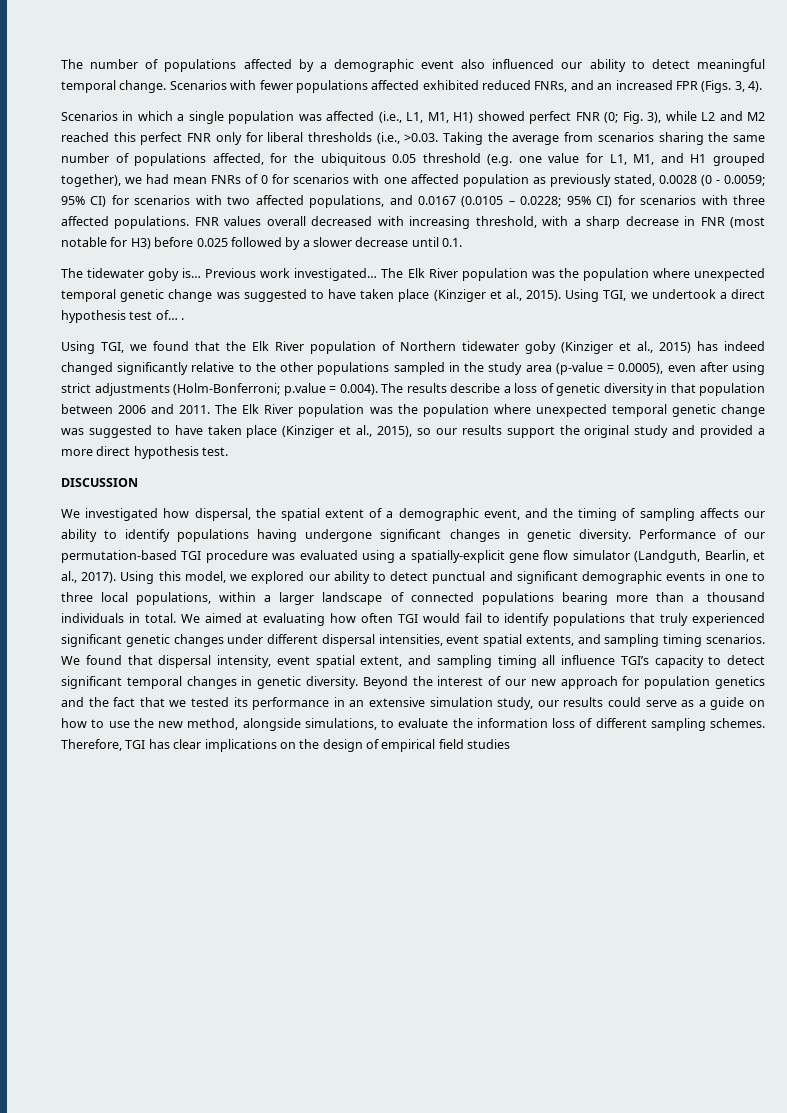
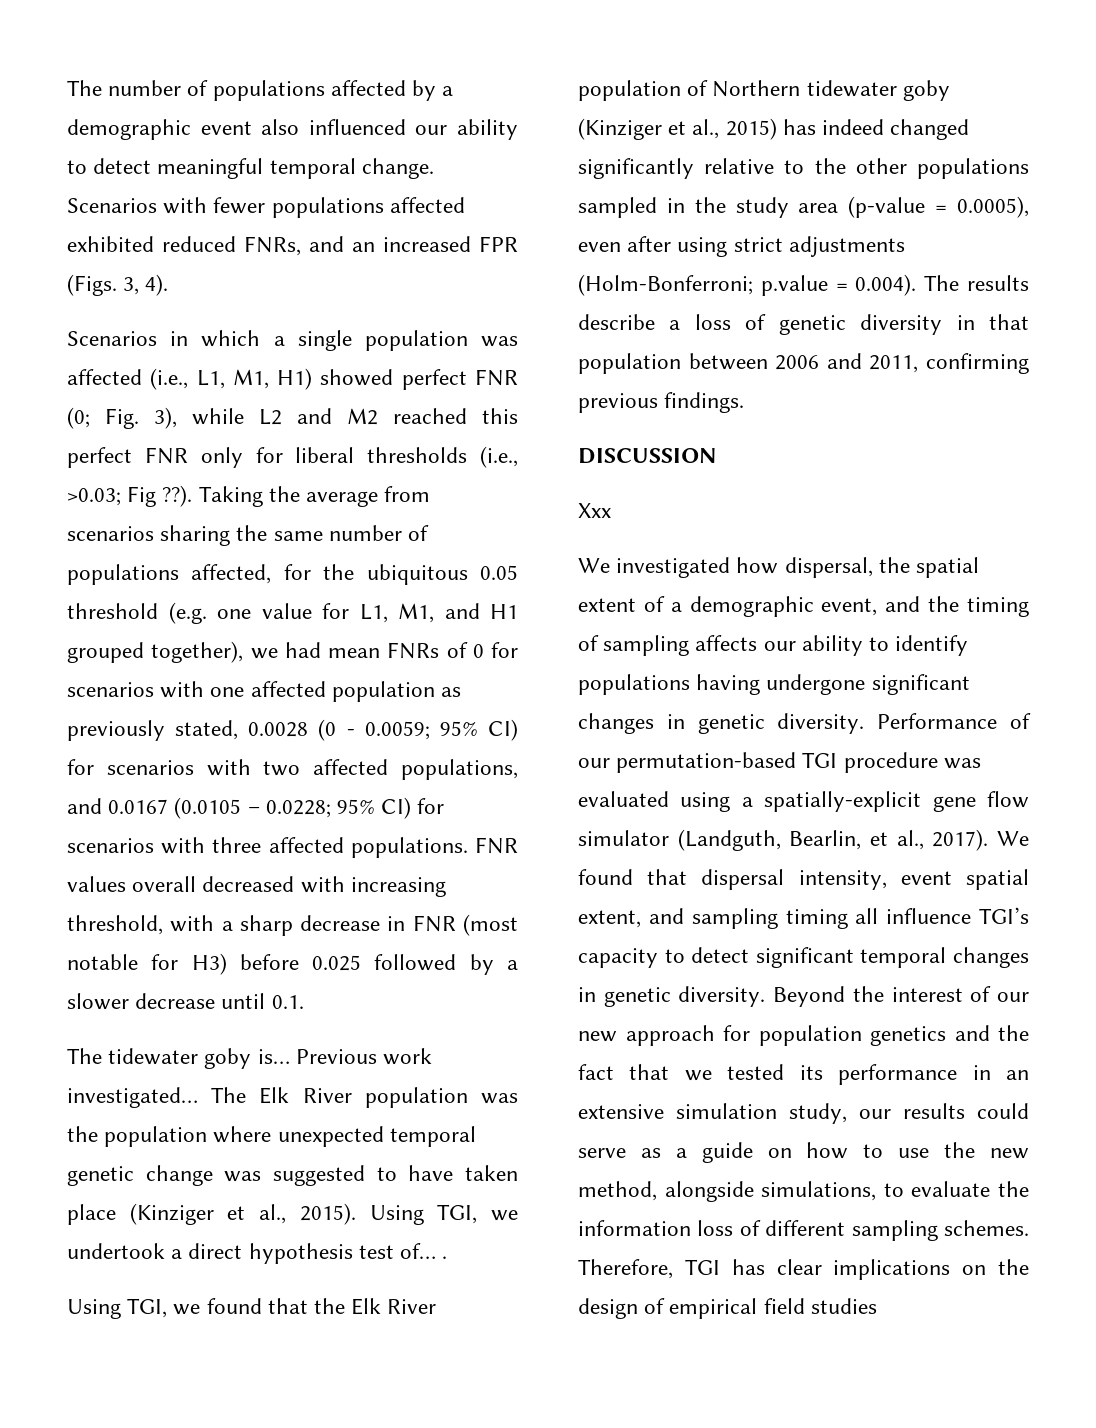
- Fig. 3), while L2 and M2 reached this perfect FNR only for liberal thresholds (i.e., >0.03. Taking the average from scenarios sharing the same number of populations affected, for the ubiquitous 0.05 threshold (e.g. one value for L1, M1, and H1 grouped together), we had mean FNRs of 0 for scenarios with one affected population as previously stated, 0.0028 (0 - 0.0059;
+ Fig. 3), while L2 and M2 reached this perfect FNR only for liberal thresholds (i.e., >0.03; Fig ??). Taking the average from scenarios sharing the same number of populations affected, for the ubiquitous 0.05 threshold (e.g. one value for L1, M1, and H1 grouped together), we had mean FNRs of 0 for scenarios with one affected population as previously stated, 0.0028 (0 - 0.0059;
- Using TGI, we found that the Elk River population of Northern tidewater goby (Kinziger et al., 2015) has indeed changed significantly relative to the other populations sampled in the study area (p-value = 0.0005), even after using strict adjustments (Holm-Bonferroni; p.value = 0.004). The results describe a loss of genetic diversity in that population between 2006 and 2011. The Elk River population was the population where unexpected temporal genetic change was suggested to have taken place (Kinziger et al., 2015), so our results support the original study and provided a more direct hypothesis test.
+ Using TGI, we found that the Elk River population of Northern tidewater goby (Kinziger et al., 2015) has indeed changed significantly relative to the other populations sampled in the study area (p-value = 0.0005), even after using strict adjustments (Holm-Bonferroni; p.value = 0.004). The results describe a loss of genetic diversity in that population between 2006 and 2011, confirming previous findings.
+ Xxx
- Using this model, we explored our ability to detect punctual and significant demographic events in one to three local populations, within a larger landscape of connected populations bearing more than a thousand individuals in total. We aimed at evaluating how often TGI would fail to identify populations that truly experienced significant genetic changes under different dispersal intensities, event spatial extents, and sampling timing scenarios.

